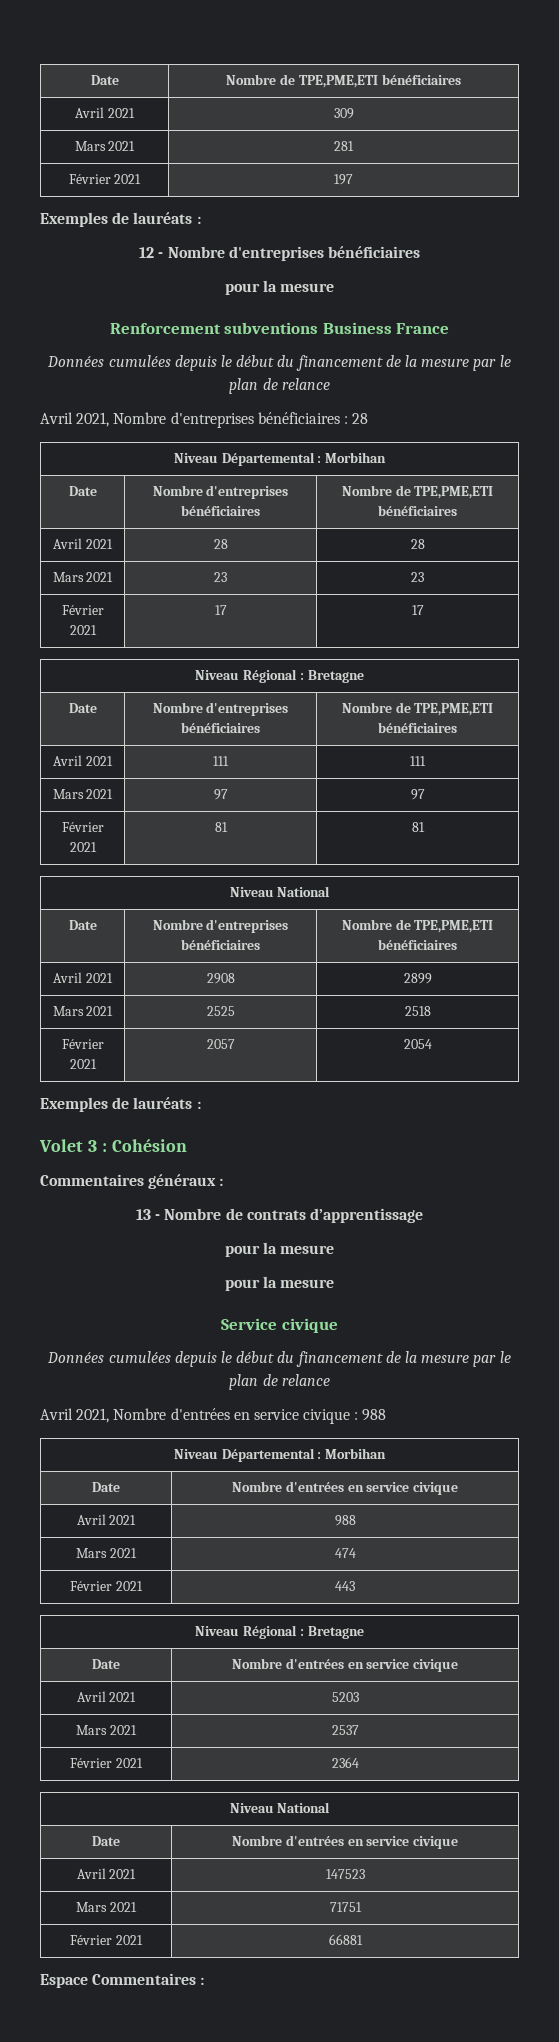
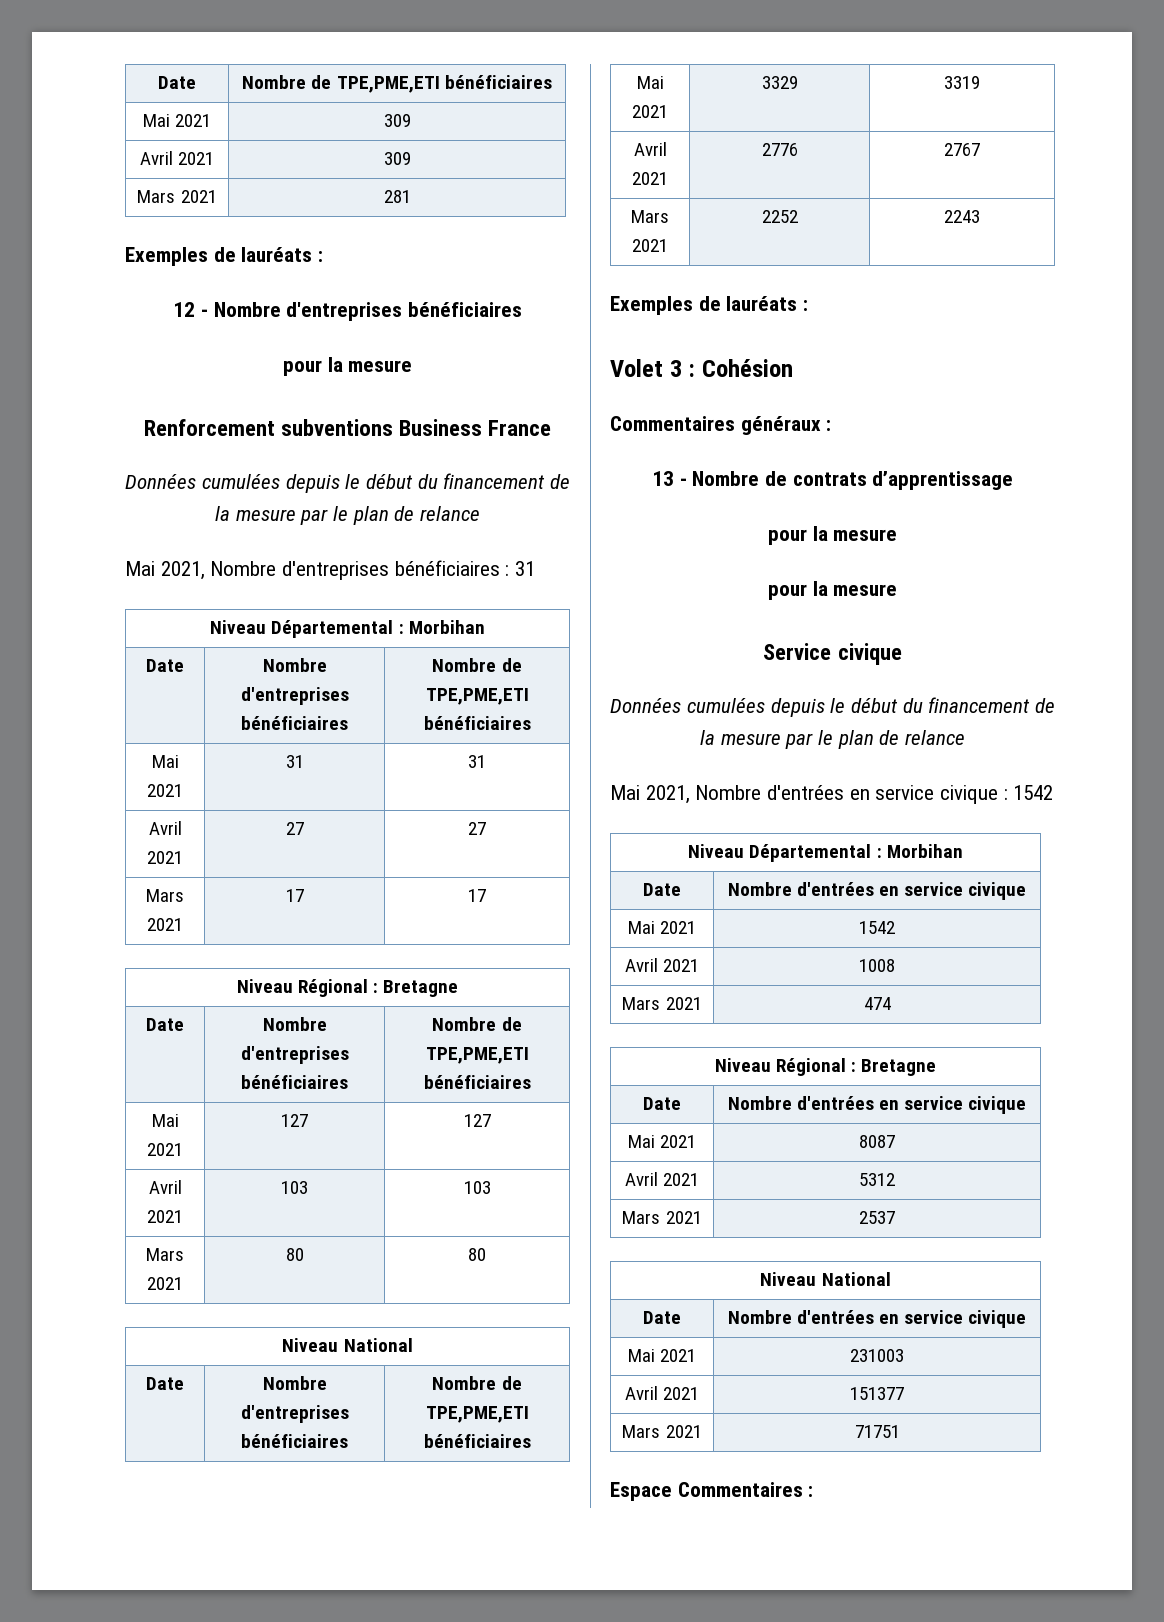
+ Mai 2021 | 309
- Février 2021 | 197
- Avril 2021, Nombre d'entreprises bénéficiaires : 28
+ Mai 2021, Nombre d'entreprises bénéficiaires : 31
- Avril 2021 | 28 | 28
- Mars 2021 | 23 | 23
- Février 2021 | 17 | 17
+ Mai 2021 | 31 | 31
+ Avril 2021 | 27 | 27
+ Mars 2021 | 17 | 17
- Avril 2021 | 111 | 111
- Mars 2021 | 97 | 97
- Février 2021 | 81 | 81
+ Mai 2021 | 127 | 127
+ Avril 2021 | 103 | 103
+ Mars 2021 | 80 | 80
- Avril 2021 | 2908 | 2899
- Mars 2021 | 2525 | 2518
- Février 2021 | 2057 | 2054
+ Mai 2021 | 3329 | 3319
+ Avril 2021 | 2776 | 2767
+ Mars 2021 | 2252 | 2243
- Avril 2021, Nombre d'entrées en service civique : 988
+ Mai 2021, Nombre d'entrées en service civique : 1542
- Avril 2021 | 988
+ Mai 2021 | 1542
+ Avril 2021 | 1008
- Février 2021 | 443
- Avril 2021 | 5203
+ Mai 2021 | 8087
+ Avril 2021 | 5312
- Février 2021 | 2364
- Avril 2021 | 147523
+ Mai 2021 | 231003
+ Avril 2021 | 151377
- Février 2021 | 66881

